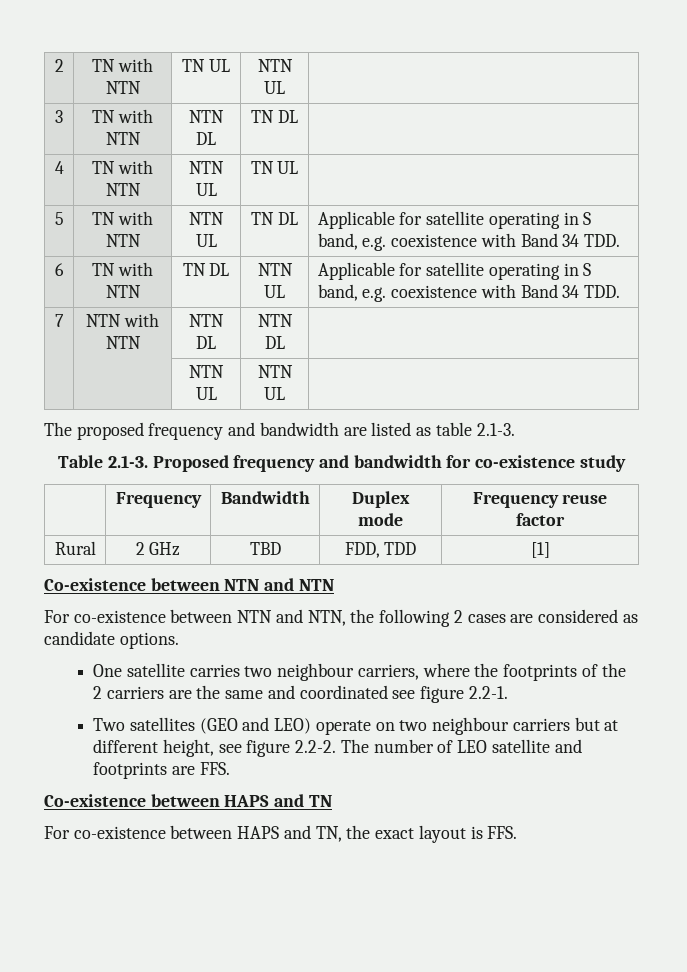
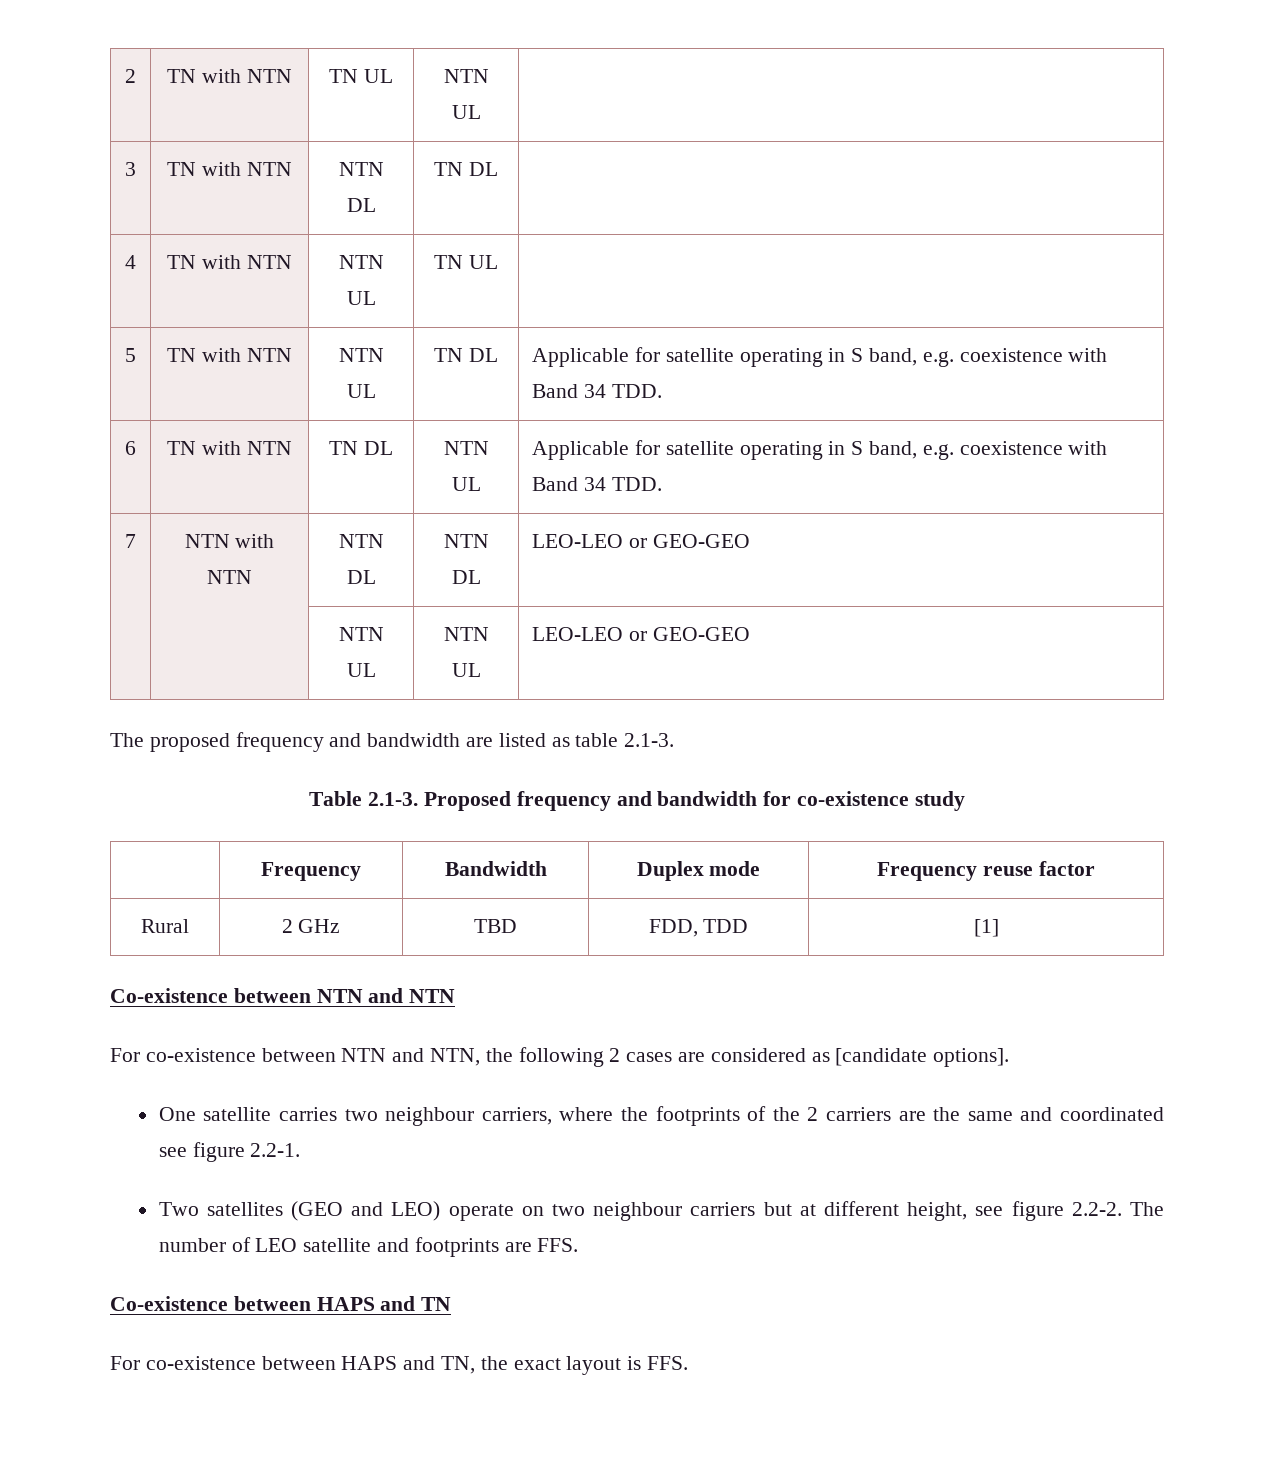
- 7 | NTN with NTN | NTN DL | NTN DL |
+ 7 | NTN with NTN | NTN DL | NTN DL | LEO-LEO or GEO-GEO
- | | NTN UL | NTN UL |
+ | | NTN UL | NTN UL | LEO-LEO or GEO-GEO
- For co-existence between NTN and NTN, the following 2 cases are considered as candidate options.
+ For co-existence between NTN and NTN, the following 2 cases are considered as [candidate options].

